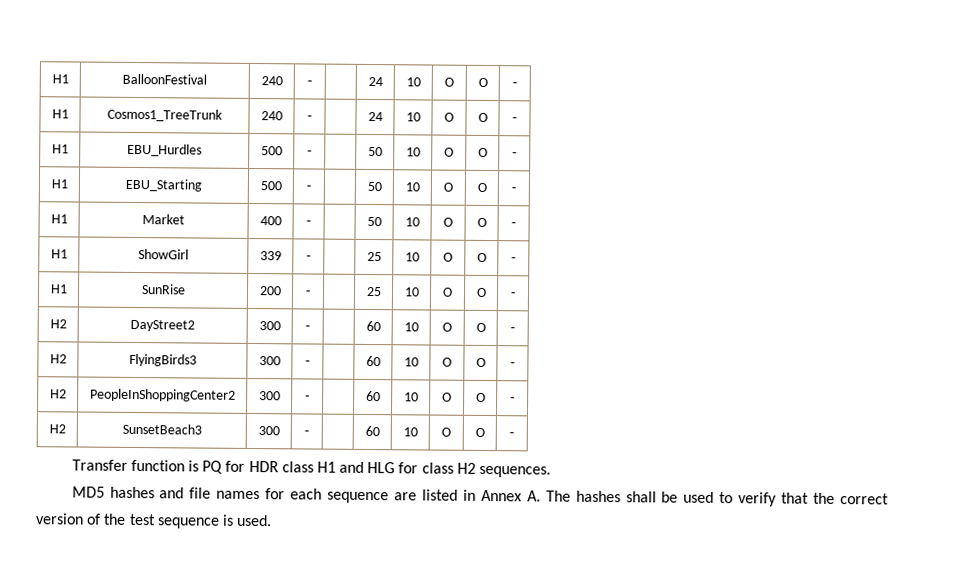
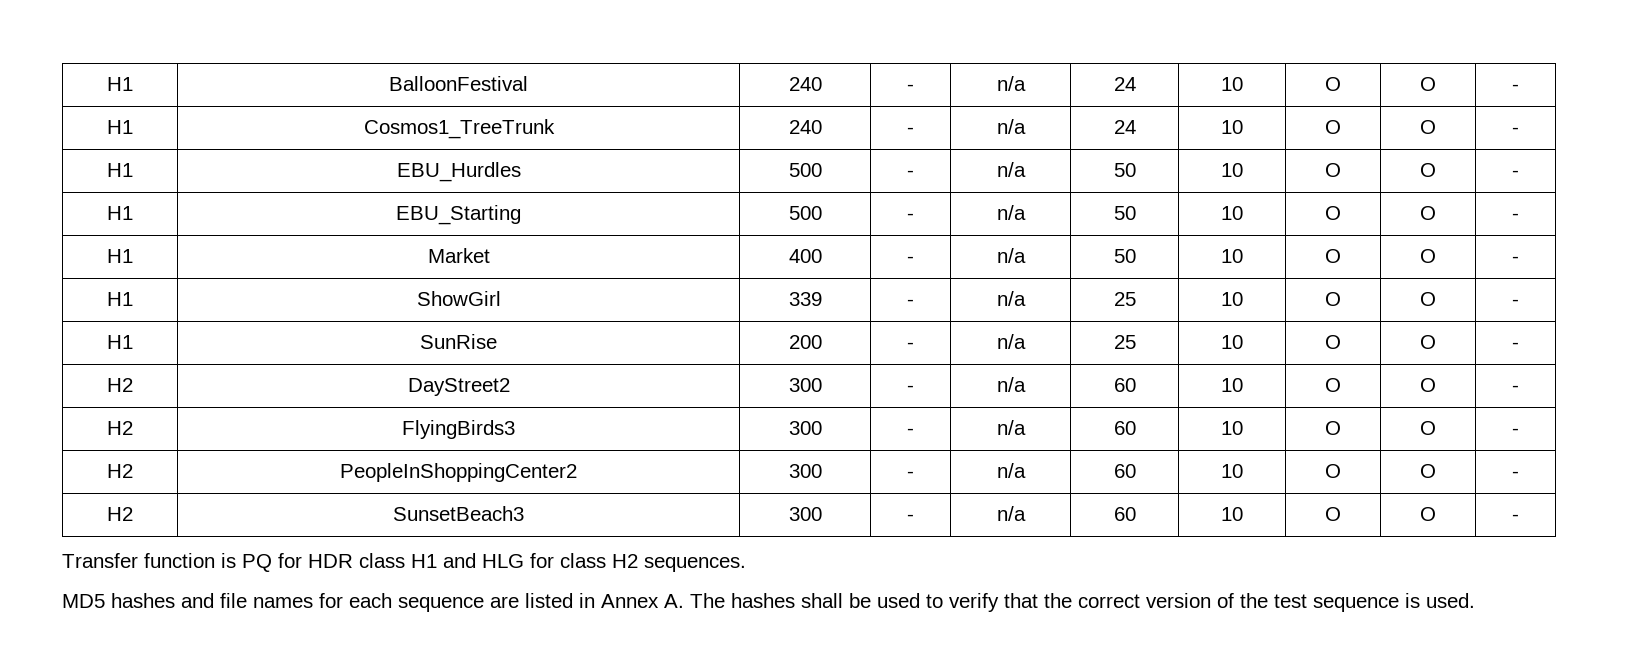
- H1 | BalloonFestival | 240 | - | | 24 | 10 | O | O | -
+ H1 | BalloonFestival | 240 | - | n/a | 24 | 10 | O | O | -
- H1 | Cosmos1_TreeTrunk | 240 | - | | 24 | 10 | O | O | -
+ H1 | Cosmos1_TreeTrunk | 240 | - | n/a | 24 | 10 | O | O | -
- H1 | EBU_Hurdles | 500 | - | | 50 | 10 | O | O | -
+ H1 | EBU_Hurdles | 500 | - | n/a | 50 | 10 | O | O | -
- H1 | EBU_Starting | 500 | - | | 50 | 10 | O | O | -
+ H1 | EBU_Starting | 500 | - | n/a | 50 | 10 | O | O | -
- H1 | Market | 400 | - | | 50 | 10 | O | O | -
+ H1 | Market | 400 | - | n/a | 50 | 10 | O | O | -
- H1 | ShowGirl | 339 | - | | 25 | 10 | O | O | -
+ H1 | ShowGirl | 339 | - | n/a | 25 | 10 | O | O | -
- H1 | SunRise | 200 | - | | 25 | 10 | O | O | -
+ H1 | SunRise | 200 | - | n/a | 25 | 10 | O | O | -
- H2 | DayStreet2 | 300 | - | | 60 | 10 | O | O | -
+ H2 | DayStreet2 | 300 | - | n/a | 60 | 10 | O | O | -
- H2 | FlyingBirds3 | 300 | - | | 60 | 10 | O | O | -
+ H2 | FlyingBirds3 | 300 | - | n/a | 60 | 10 | O | O | -
- H2 | PeopleInShoppingCenter2 | 300 | - | | 60 | 10 | O | O | -
+ H2 | PeopleInShoppingCenter2 | 300 | - | n/a | 60 | 10 | O | O | -
- H2 | SunsetBeach3 | 300 | - | | 60 | 10 | O | O | -
+ H2 | SunsetBeach3 | 300 | - | n/a | 60 | 10 | O | O | -

